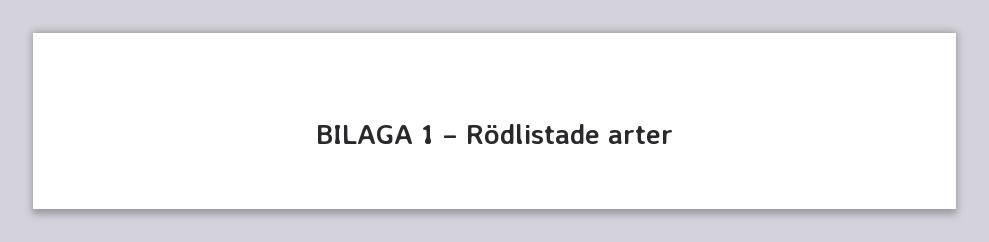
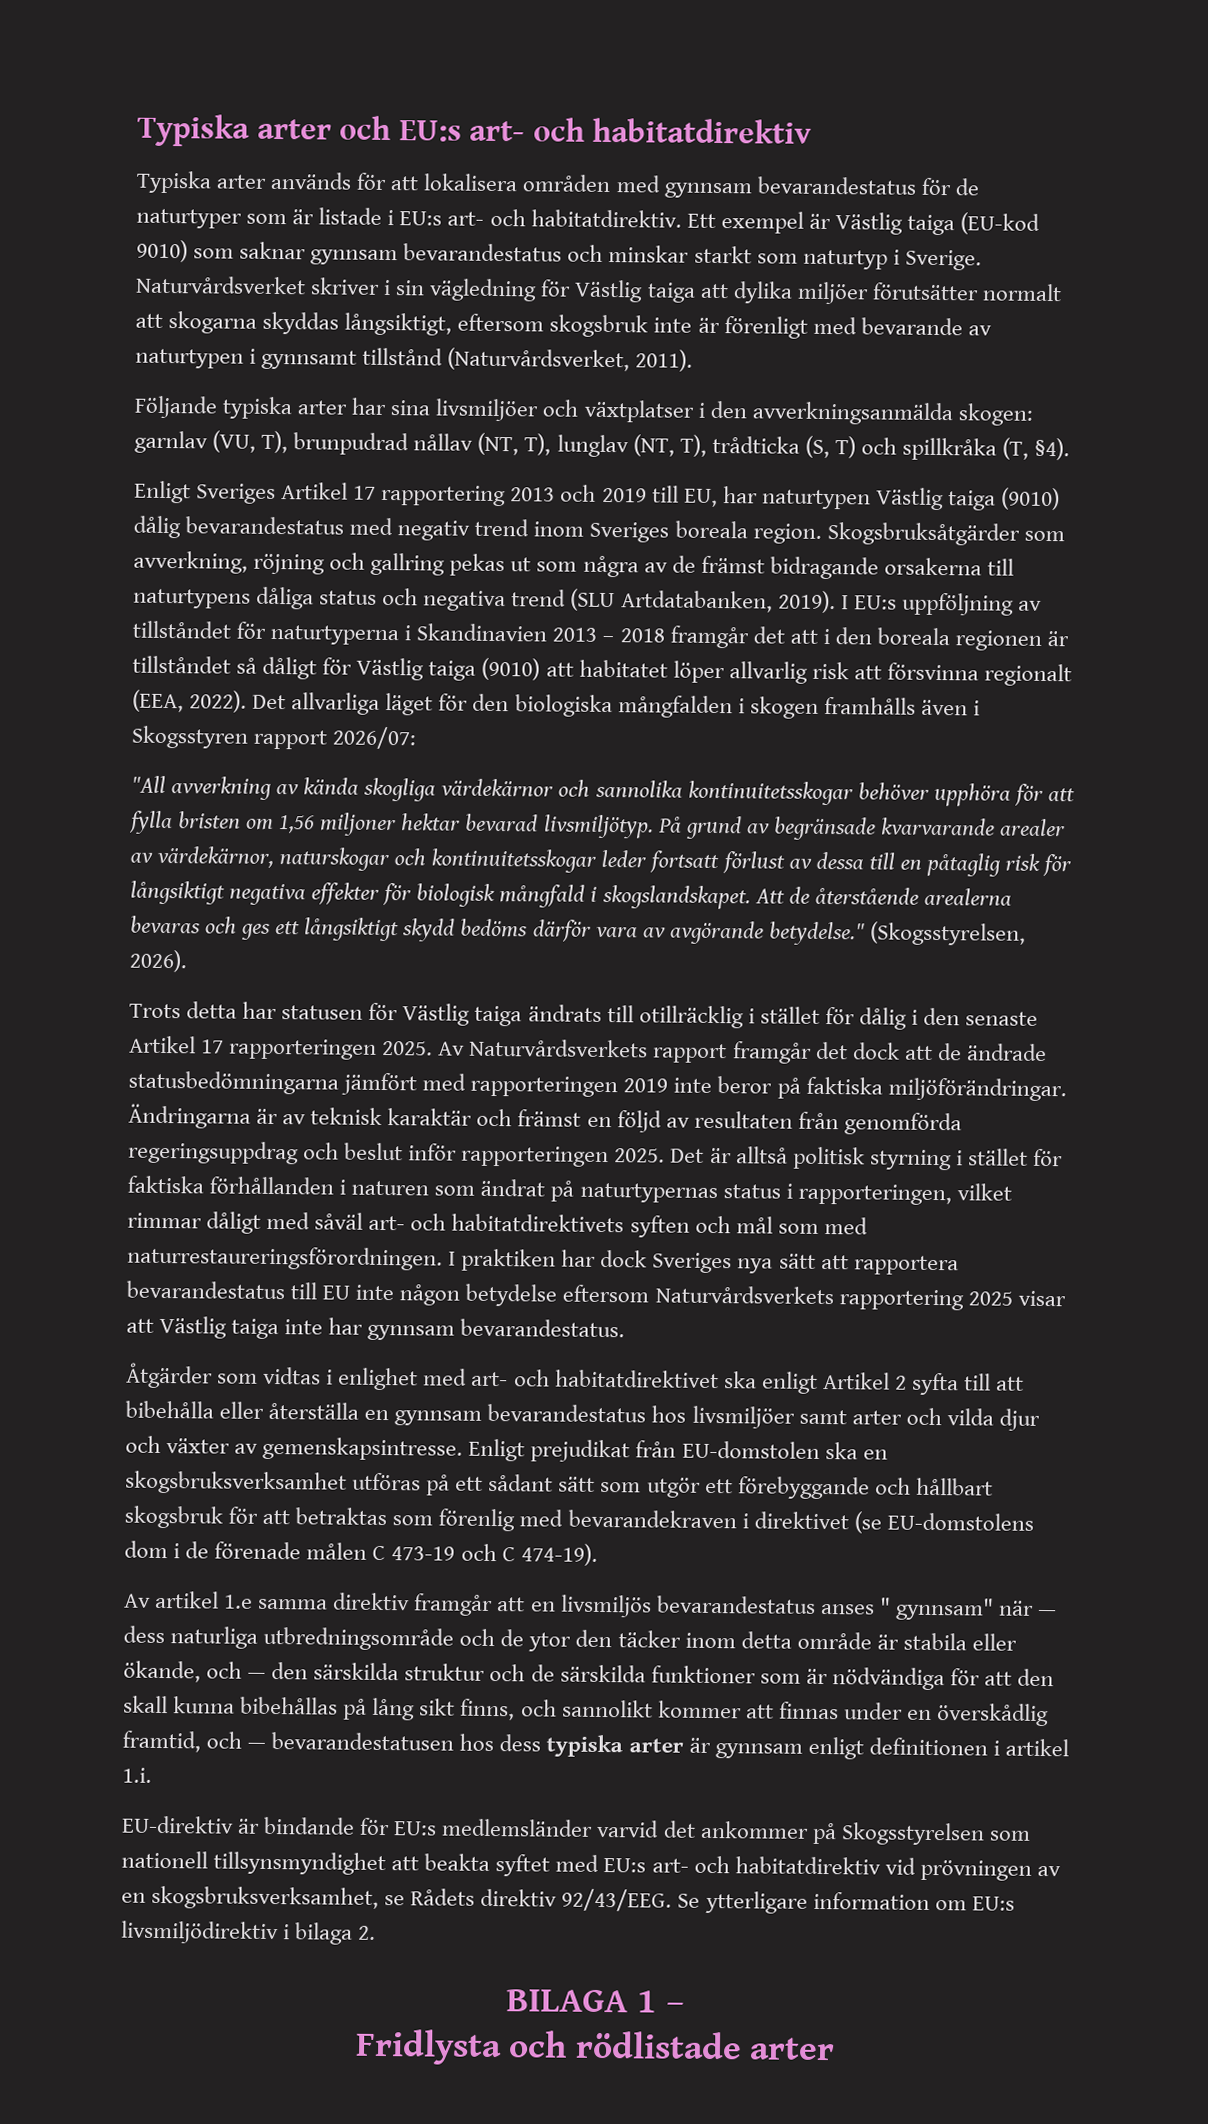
+ Typiska arter och EU:s art- och habitatdirektiv
+ Typiska arter används för att lokalisera områden med gynnsam bevarandestatus för de naturtyper som är listade i EU:s art- och habitatdirektiv. Ett exempel är Västlig taiga (EU-kod 9010) som saknar gynnsam bevarandestatus och minskar starkt som naturtyp i Sverige. Naturvårdsverket skriver i sin vägledning för Västlig taiga att dylika miljöer förutsätter normalt att skogarna skyddas långsiktigt, eftersom skogsbruk inte är förenligt med bevarande av naturtypen i gynnsamt tillstånd (Naturvårdsverket, 2011).
+ Följande typiska arter har sina livsmiljöer och växtplatser i den avverkningsanmälda skogen: garnlav (VU, T), brunpudrad nållav (NT, T), lunglav (NT, T), trådticka (S, T) och spillkråka (T, §4).
+ Enligt Sveriges Artikel 17 rapportering 2013 och 2019 till EU, har naturtypen Västlig taiga (9010) dålig bevarandestatus med negativ trend inom Sveriges boreala region. Skogsbruksåtgärder som avverkning, röjning och gallring pekas ut som några av de främst bidragande orsakerna till naturtypens dåliga status och negativa trend (SLU Artdatabanken, 2019). I EU:s uppföljning av tillståndet för naturtyperna i Skandinavien 2013 – 2018 framgår det att i den boreala regionen är tillståndet så dåligt för Västlig taiga (9010) att habitatet löper allvarlig risk att försvinna regionalt (EEA, 2022). Det allvarliga läget för den biologiska mångfalden i skogen framhålls även i Skogsstyren rapport 2026/07:
+ "All avverkning av kända skogliga värdekärnor och sannolika kontinuitetsskogar behöver upphöra för att fylla bristen om 1,56 miljoner hektar bevarad livsmiljötyp. På grund av begränsade kvarvarande arealer av värdekärnor, naturskogar och kontinuitetsskogar leder fortsatt förlust av dessa till en påtaglig risk för långsiktigt negativa effekter för biologisk mångfald i skogslandskapet. Att de återstående arealerna bevaras och ges ett långsiktigt skydd bedöms därför vara av avgörande betydelse." (Skogsstyrelsen, 2026).
+ Trots detta har statusen för Västlig taiga ändrats till otillräcklig i stället för dålig i den senaste Artikel 17 rapporteringen 2025. Av Naturvårdsverkets rapport framgår det dock att de ändrade statusbedömningarna jämfört med rapporteringen 2019 inte beror på faktiska miljöförändringar. Ändringarna är av teknisk karaktär och främst en följd av resultaten från genomförda regeringsuppdrag och beslut inför rapporteringen 2025. Det är alltså politisk styrning i stället för faktiska förhållanden i naturen som ändrat på naturtypernas status i rapporteringen, vilket rimmar dåligt med såväl art- och habitatdirektivets syften och mål som med naturrestaureringsförordningen. I praktiken har dock Sveriges nya sätt att rapportera bevarandestatus till EU inte någon betydelse eftersom Naturvårdsverkets rapportering 2025 visar att Västlig taiga inte har gynnsam bevarandestatus.
+ Åtgärder som vidtas i enlighet med art- och habitatdirektivet ska enligt Artikel 2 syfta till att bibehålla eller återställa en gynnsam bevarandestatus hos livsmiljöer samt arter och vilda djur och växter av gemenskapsintresse. Enligt prejudikat från EU-domstolen ska en skogsbruksverksamhet utföras på ett sådant sätt som utgör ett förebyggande och hållbart skogsbruk för att betraktas som förenlig med bevarandekraven i direktivet (se EU-domstolens dom i de förenade målen C 473-19 och C 474-19).
+ Av artikel 1.e samma direktiv framgår att en livsmiljös bevarandestatus anses " gynnsam" när — dess naturliga utbredningsområde och de ytor den täcker inom detta område är stabila eller ökande, och — den särskilda struktur och de särskilda funktioner som är nödvändiga för att den skall kunna bibehållas på lång sikt finns, och sannolikt kommer att finnas under en överskådlig framtid, och — bevarandestatusen hos dess typiska arter är gynnsam enligt definitionen i artikel 1.i.
+ EU-direktiv är bindande för EU:s medlemsländer varvid det ankommer på Skogsstyrelsen som nationell tillsynsmyndighet att beakta syftet med EU:s art- och habitatdirektiv vid prövningen av en skogsbruksverksamhet, se Rådets direktiv 92/43/EEG. Se ytterligare information om EU:s livsmiljödirektiv i bilaga 2.
- BILAGA 1 – Rödlistade arter
+ BILAGA 1 –
+ Fridlysta och rödlistade arter

